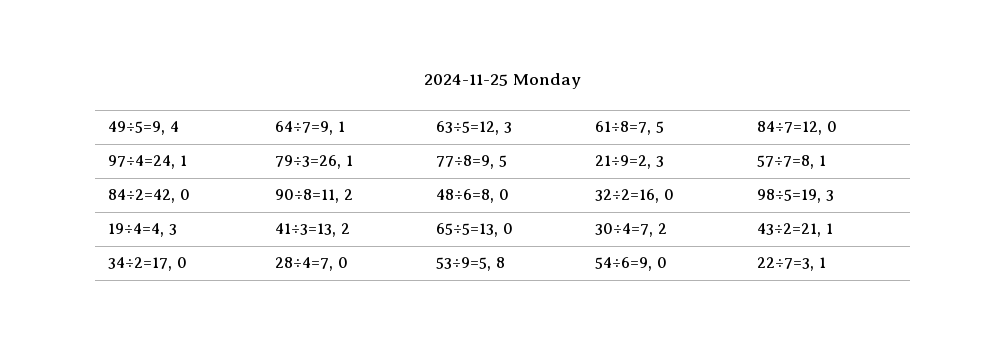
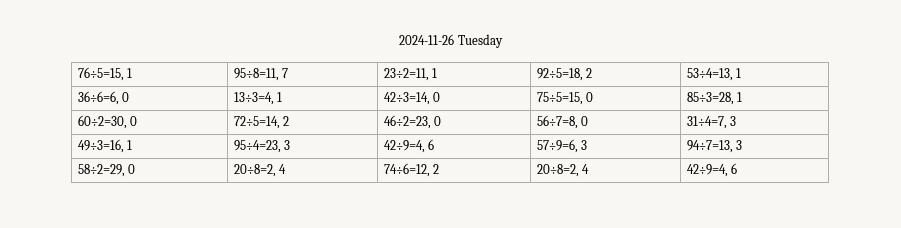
- 2024-11-25 Monday
- 49÷5=9, 4 | 64÷7=9, 1 | 63÷5=12, 3 | 61÷8=7, 5 | 84÷7=12, 0
- 97÷4=24, 1 | 79÷3=26, 1 | 77÷8=9, 5 | 21÷9=2, 3 | 57÷7=8, 1
- 84÷2=42, 0 | 90÷8=11, 2 | 48÷6=8, 0 | 32÷2=16, 0 | 98÷5=19, 3
- 19÷4=4, 3 | 41÷3=13, 2 | 65÷5=13, 0 | 30÷4=7, 2 | 43÷2=21, 1
- 34÷2=17, 0 | 28÷4=7, 0 | 53÷9=5, 8 | 54÷6=9, 0 | 22÷7=3, 1
+ 2024-11-26 Tuesday
+ 76÷5=15, 1 | 95÷8=11, 7 | 23÷2=11, 1 | 92÷5=18, 2 | 53÷4=13, 1
+ 36÷6=6, 0 | 13÷3=4, 1 | 42÷3=14, 0 | 75÷5=15, 0 | 85÷3=28, 1
+ 60÷2=30, 0 | 72÷5=14, 2 | 46÷2=23, 0 | 56÷7=8, 0 | 31÷4=7, 3
+ 49÷3=16, 1 | 95÷4=23, 3 | 42÷9=4, 6 | 57÷9=6, 3 | 94÷7=13, 3
+ 58÷2=29, 0 | 20÷8=2, 4 | 74÷6=12, 2 | 20÷8=2, 4 | 42÷9=4, 6

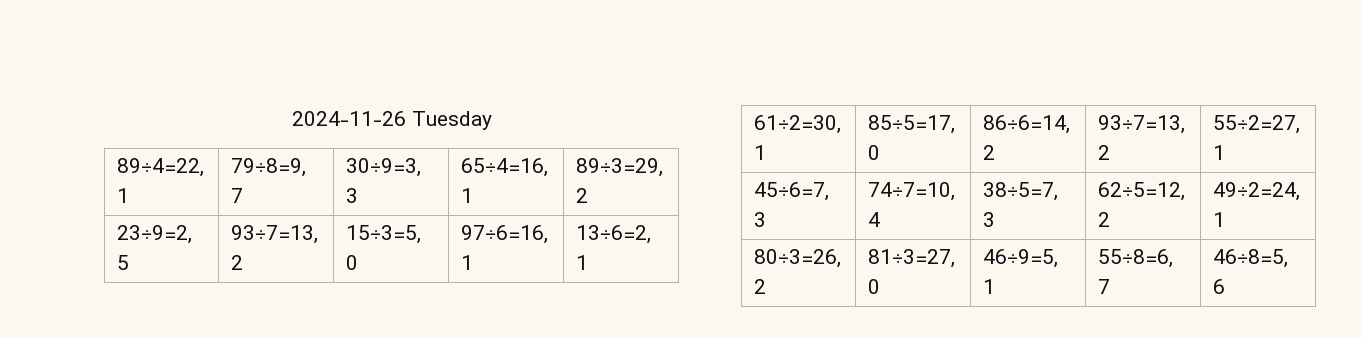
- 76÷5=15, 1 | 95÷8=11, 7 | 23÷2=11, 1 | 92÷5=18, 2 | 53÷4=13, 1
- 36÷6=6, 0 | 13÷3=4, 1 | 42÷3=14, 0 | 75÷5=15, 0 | 85÷3=28, 1
- 60÷2=30, 0 | 72÷5=14, 2 | 46÷2=23, 0 | 56÷7=8, 0 | 31÷4=7, 3
- 49÷3=16, 1 | 95÷4=23, 3 | 42÷9=4, 6 | 57÷9=6, 3 | 94÷7=13, 3
- 58÷2=29, 0 | 20÷8=2, 4 | 74÷6=12, 2 | 20÷8=2, 4 | 42÷9=4, 6
+ 89÷4=22, 1 | 79÷8=9, 7 | 30÷9=3, 3 | 65÷4=16, 1 | 89÷3=29, 2
+ 23÷9=2, 5 | 93÷7=13, 2 | 15÷3=5, 0 | 97÷6=16, 1 | 13÷6=2, 1
+ 61÷2=30, 1 | 85÷5=17, 0 | 86÷6=14, 2 | 93÷7=13, 2 | 55÷2=27, 1
+ 45÷6=7, 3 | 74÷7=10, 4 | 38÷5=7, 3 | 62÷5=12, 2 | 49÷2=24, 1
+ 80÷3=26, 2 | 81÷3=27, 0 | 46÷9=5, 1 | 55÷8=6, 7 | 46÷8=5, 6

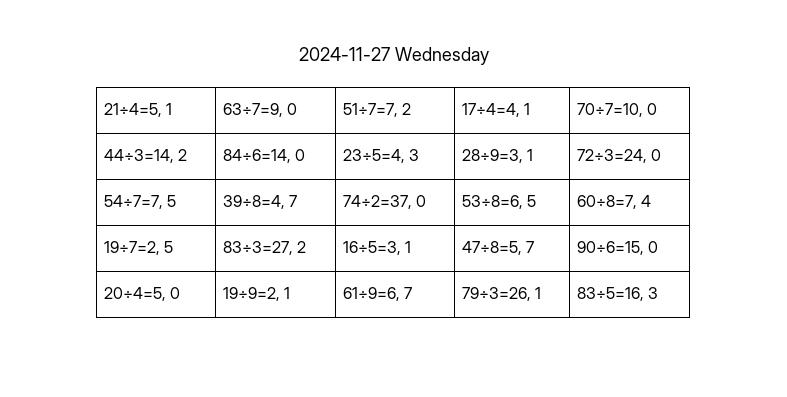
- 2024-11-26 Tuesday
- 89÷4=22, 1 | 79÷8=9, 7 | 30÷9=3, 3 | 65÷4=16, 1 | 89÷3=29, 2
- 23÷9=2, 5 | 93÷7=13, 2 | 15÷3=5, 0 | 97÷6=16, 1 | 13÷6=2, 1
- 61÷2=30, 1 | 85÷5=17, 0 | 86÷6=14, 2 | 93÷7=13, 2 | 55÷2=27, 1
- 45÷6=7, 3 | 74÷7=10, 4 | 38÷5=7, 3 | 62÷5=12, 2 | 49÷2=24, 1
- 80÷3=26, 2 | 81÷3=27, 0 | 46÷9=5, 1 | 55÷8=6, 7 | 46÷8=5, 6
+ 2024-11-27 Wednesday
+ 21÷4=5, 1 | 63÷7=9, 0 | 51÷7=7, 2 | 17÷4=4, 1 | 70÷7=10, 0
+ 44÷3=14, 2 | 84÷6=14, 0 | 23÷5=4, 3 | 28÷9=3, 1 | 72÷3=24, 0
+ 54÷7=7, 5 | 39÷8=4, 7 | 74÷2=37, 0 | 53÷8=6, 5 | 60÷8=7, 4
+ 19÷7=2, 5 | 83÷3=27, 2 | 16÷5=3, 1 | 47÷8=5, 7 | 90÷6=15, 0
+ 20÷4=5, 0 | 19÷9=2, 1 | 61÷9=6, 7 | 79÷3=26, 1 | 83÷5=16, 3

